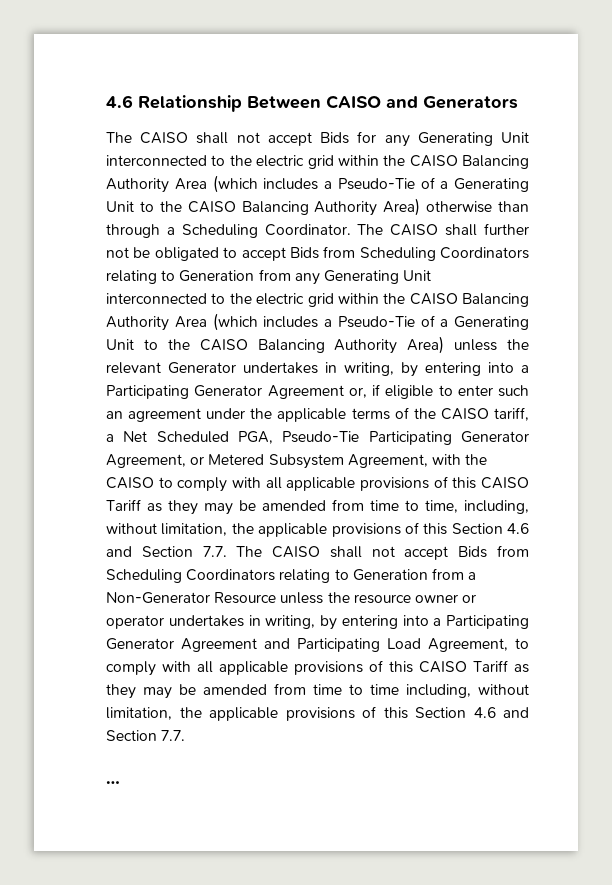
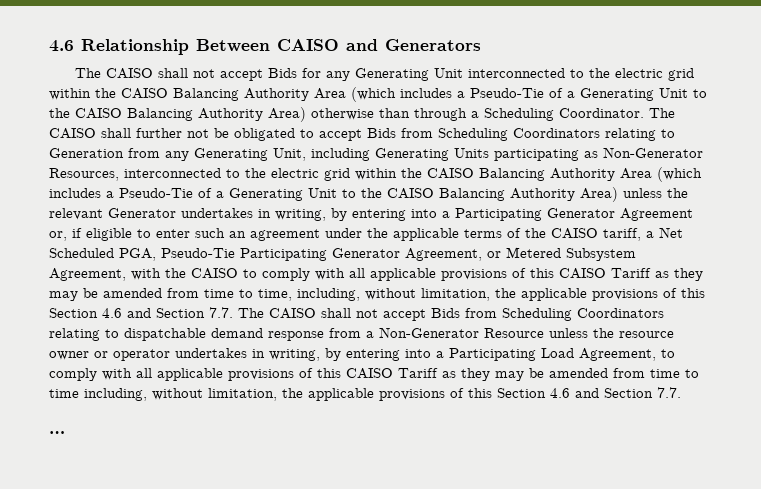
- The CAISO shall further not be obligated to accept Bids from Scheduling Coordinators relating to Generation from any Generating Unit interconnected to the electric grid within the CAISO Balancing Authority Area (which includes a Pseudo-Tie of a Generating Unit to the CAISO Balancing Authority Area) unless the relevant Generator undertakes in writing, by entering into a Participating Generator Agreement or, if eligible to enter such an agreement under the applicable terms of the CAISO tariff, a Net Scheduled PGA, Pseudo-Tie Participating Generator Agreement, or Metered Subsystem Agreement, with the CAISO to comply with all applicable provisions of this CAISO Tariff as they may be amended from time to time, including, without limitation, the applicable provisions of this Section 4.6 and Section 7.7. The CAISO shall not accept Bids from Scheduling Coordinators relating to Generation from a Non-Generator Resource unless the resource owner or operator undertakes in writing, by entering into a Participating Generator Agreement and Participating Load Agreement, to comply with all applicable provisions of this CAISO Tariff as they may be amended from time to time including, without limitation, the applicable provisions of this Section 4.6 and Section 7.7.
+ The CAISO shall further not be obligated to accept Bids from Scheduling Coordinators relating to Generation from any Generating Unit, including Generating Units participating as Non-Generator Resources, interconnected to the electric grid within the CAISO Balancing Authority Area (which includes a Pseudo-Tie of a Generating Unit to the CAISO Balancing Authority Area) unless the relevant Generator undertakes in writing, by entering into a Participating Generator Agreement or, if eligible to enter such an agreement under the applicable terms of the CAISO tariff, a Net Scheduled PGA, Pseudo-Tie Participating Generator Agreement, or Metered Subsystem Agreement, with the CAISO to comply with all applicable provisions of this CAISO Tariff as they may be amended from time to time, including, without limitation, the applicable provisions of this Section 4.6 and Section 7.7. The CAISO shall not accept Bids from Scheduling Coordinators relating to dispatchable demand response from a Non-Generator Resource unless the resource owner or operator undertakes in writing, by entering into a Participating Load Agreement, to comply with all applicable provisions of this CAISO Tariff as they may be amended from time to time including, without limitation, the applicable provisions of this Section 4.6 and Section 7.7.

